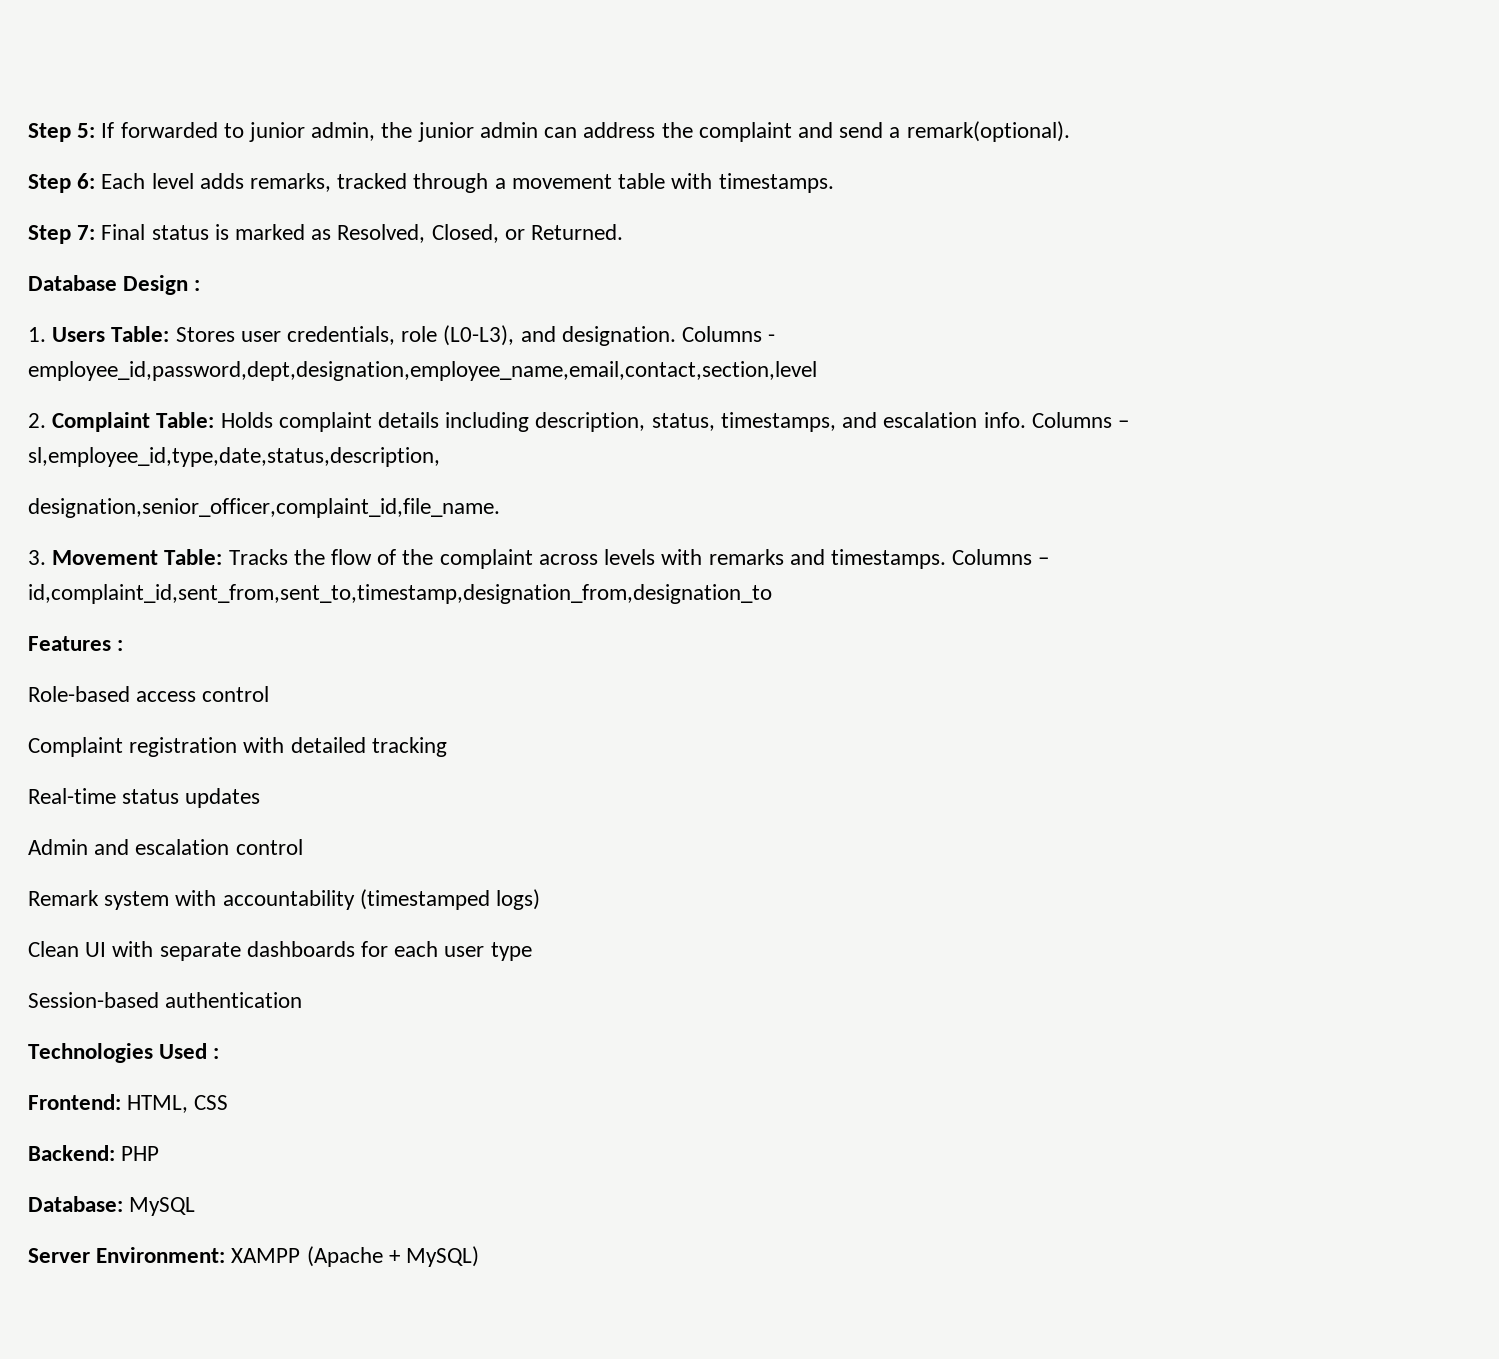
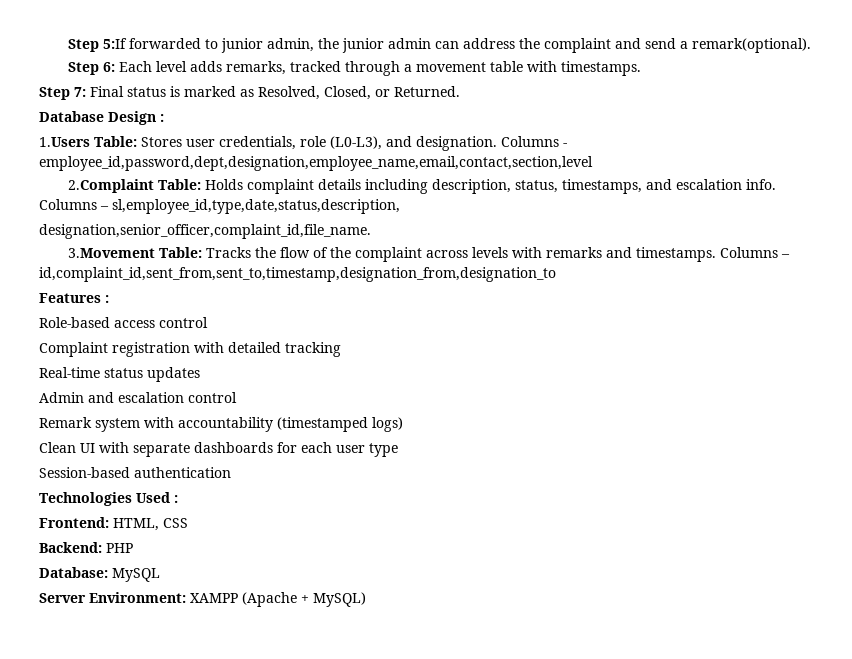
- Step 5: If forwarded to junior admin, the junior admin can address the complaint and send a remark(optional).
+ Step 5:If forwarded to junior admin, the junior admin can address the complaint and send a remark(optional).
- 1. Users Table: Stores user credentials, role (L0-L3), and designation.
+ 1.Users Table: Stores user credentials, role (L0-L3), and designation.
- 2. Complaint Table: Holds complaint details including description, status, timestamps, and escalation info.
+ 2.Complaint Table: Holds complaint details including description, status, timestamps, and escalation info.
- 3. Movement Table: Tracks the flow of the complaint across levels with remarks and timestamps.
+ 3.Movement Table: Tracks the flow of the complaint across levels with remarks and timestamps.

